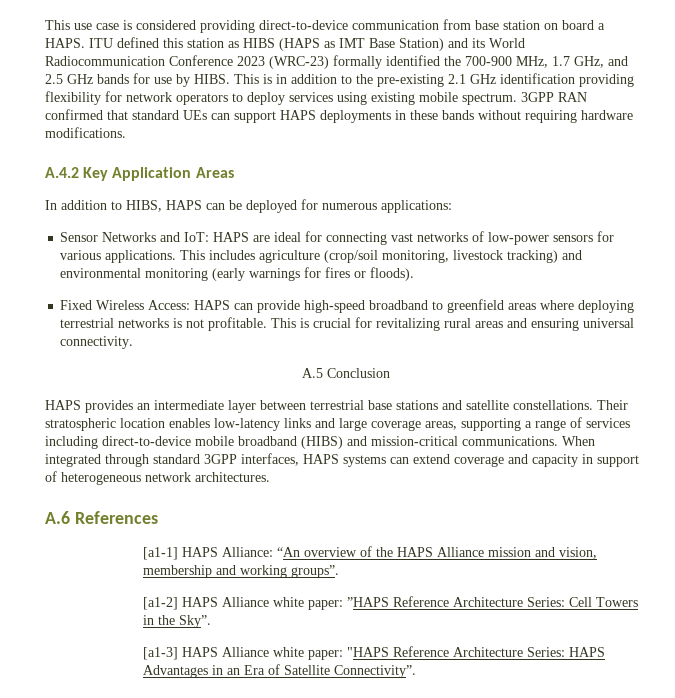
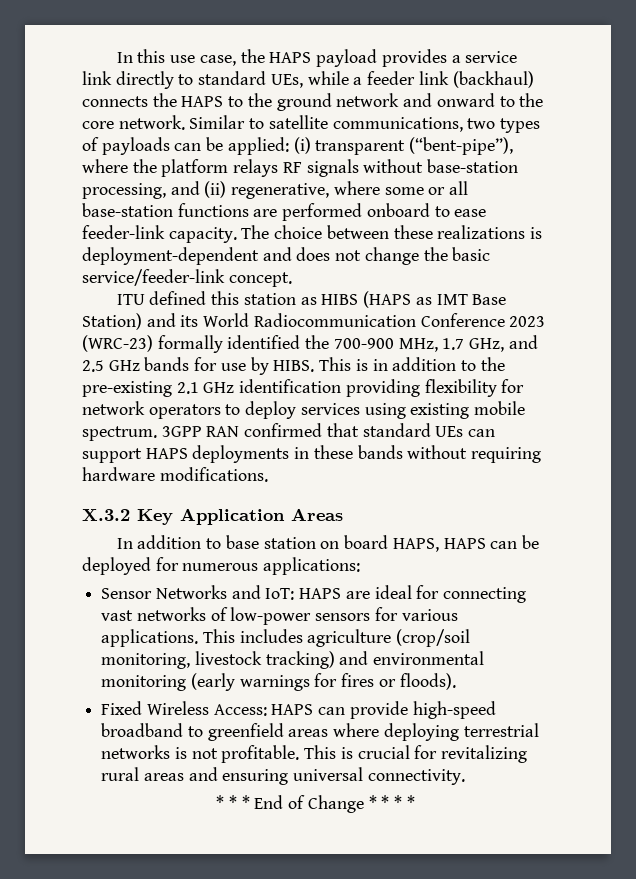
- This use case is considered providing direct-to-device communication from base station on board a HAPS. ITU defined this station as HIBS (HAPS as IMT Base Station) and its World Radiocommunication Conference 2023 (WRC-23) formally identified the 700-900 MHz, 1.7 GHz, and 2.5 GHz bands for use by HIBS.
+ In this use case, the HAPS payload provides a service link directly to standard UEs, while a feeder link (backhaul) connects the HAPS to the ground network and onward to the core network. Similar to satellite communications, two types of payloads can be applied: (i) transparent (“bent-pipe”), where the platform relays RF signals without base-station processing, and (ii) regenerative, where some or all base-station functions are performed onboard to ease feeder-link capacity. The choice between these realizations is deployment-dependent and does not change the basic service/feeder-link concept.
+ ITU defined this station as HIBS (HAPS as IMT Base Station) and its World Radiocommunication Conference 2023 (WRC-23) formally identified the 700-900 MHz, 1.7 GHz, and 2.5 GHz bands for use by HIBS.
- A.4.2 Key Application Areas
+ X.3.2 Key Application Areas
- In addition to HIBS, HAPS can be deployed for numerous applications:
+ In addition to base station on board HAPS, HAPS can be deployed for numerous applications:
- A.5 Conclusion
- HAPS provides an intermediate layer between terrestrial base stations and satellite constellations. Their stratospheric location enables low‑latency links and large coverage areas, supporting a range of services including direct‑to‑device mobile broadband (HIBS) and mission‑critical communications. When integrated through standard 3GPP interfaces, HAPS systems can extend coverage and capacity in support of heterogeneous network architectures.
- A.6 References
- [a1-1] HAPS Alliance: “An overview of the HAPS Alliance mission and vision, membership and working groups”.
- [a1-2] HAPS Alliance white paper: ”HAPS Reference Architecture Series: Cell Towers in the Sky”.
- [a1-3] HAPS Alliance white paper: "HAPS Reference Architecture Series: HAPS Advantages in an Era of Satellite Connectivity”.
+ * * * End of Change * * * *

